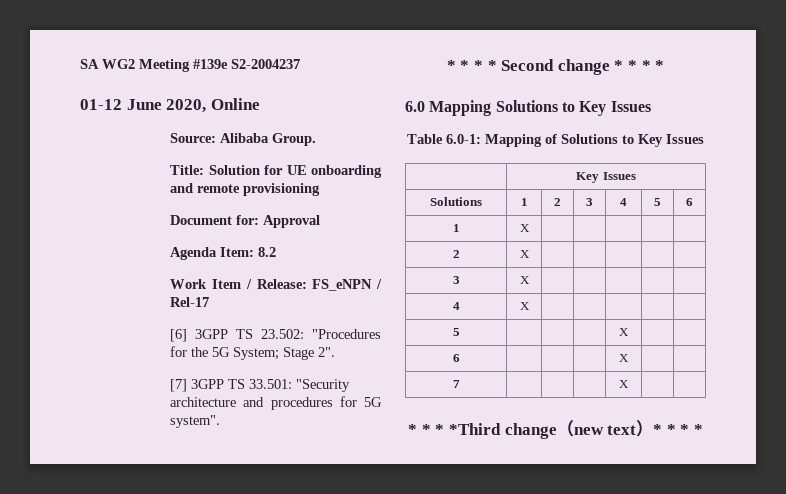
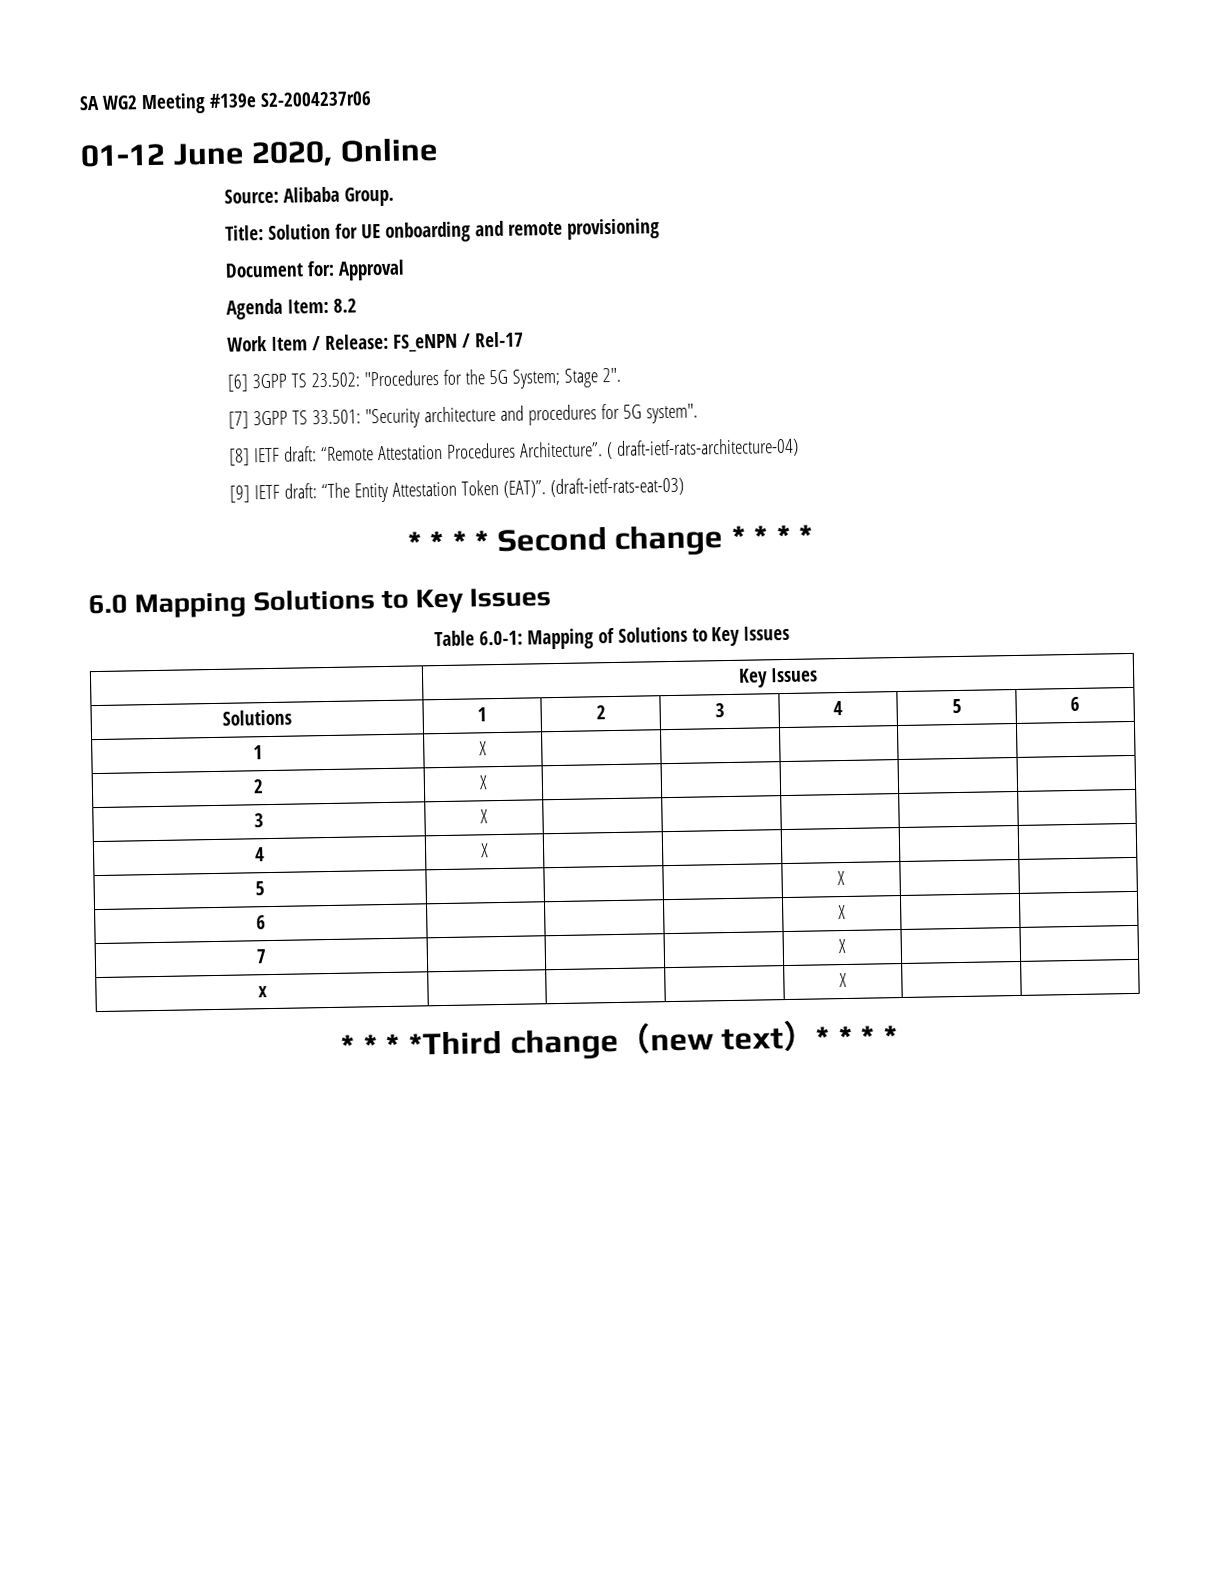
- SA WG2 Meeting #139e S2-2004237
+ SA WG2 Meeting #139e S2-2004237r06
+ [8] IETF draft: “Remote Attestation Procedures Architecture”. ( draft-ietf-rats-architecture-04)
+ [9] IETF draft: “The Entity Attestation Token (EAT)”. (draft-ietf-rats-eat-03)
+ x | | | | X | |

